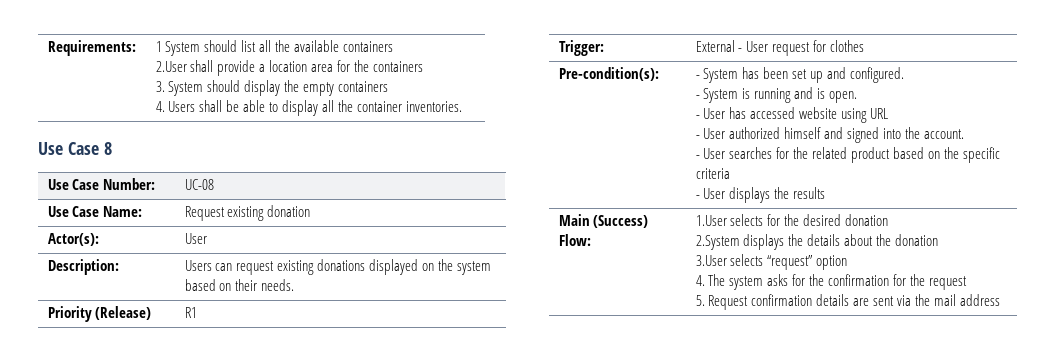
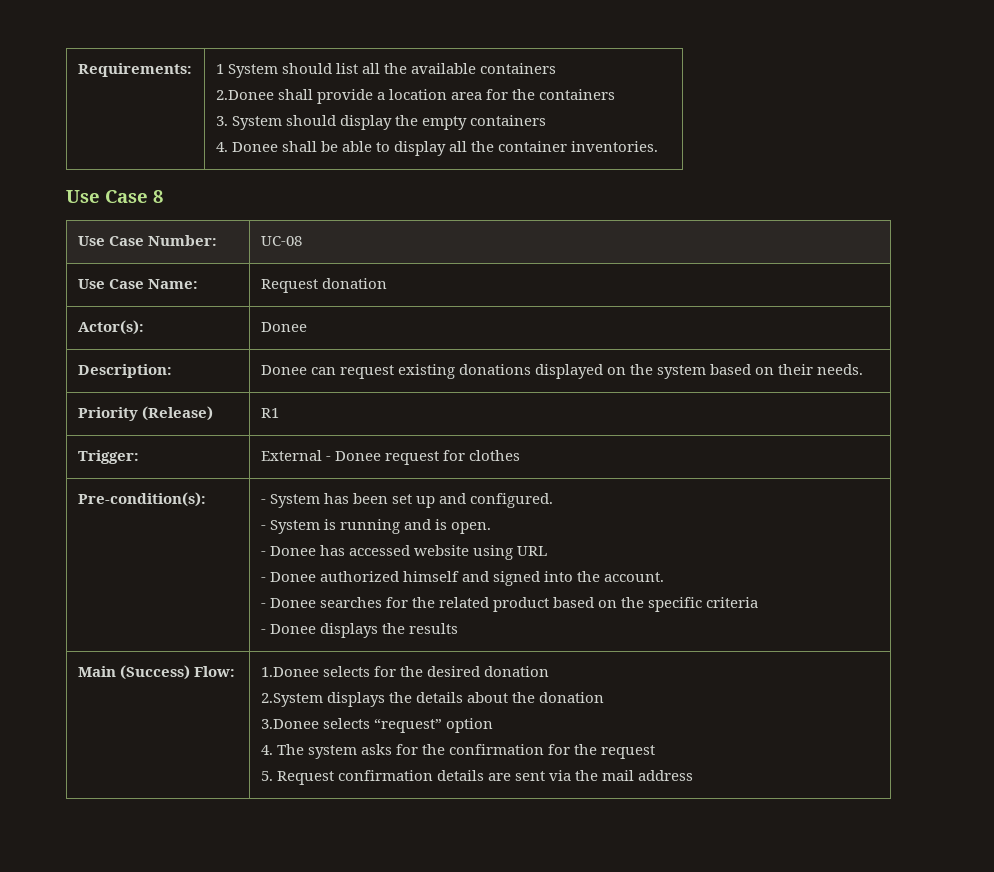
  Requirements: | 1 System should list all the available containers
- 2.User shall provide a location area for the containers
+ 2.Donee shall provide a location area for the containers
  3. System should display the empty containers
- 4. Users shall be able to display all the container inventories.
+ 4. Donee shall be able to display all the container inventories.
- Use Case Name: | Request existing donation
+ Use Case Name: | Request donation
- Actor(s): | User
+ Actor(s): | Donee
- Description: | Users can request existing donations displayed on the system based on their needs.
+ Description: | Donee can request existing donations displayed on the system based on their needs.
- Trigger: | External - User request for clothes
+ Trigger: | External - Donee request for clothes
- - User has accessed website using URL
+ - Donee has accessed website using URL
- - User authorized himself and signed into the account.
+ - Donee authorized himself and signed into the account.
- - User searches for the related product based on the specific criteria
+ - Donee searches for the related product based on the specific criteria
- - User displays the results
+ - Donee displays the results
- Main (Success) Flow: | 1.User selects for the desired donation
+ Main (Success) Flow: | 1.Donee selects for the desired donation
  2.System displays the details about the donation
- 3.User selects “request” option
+ 3.Donee selects “request” option

